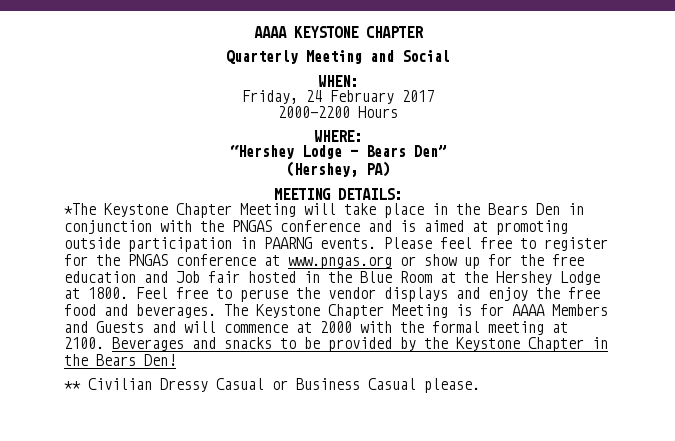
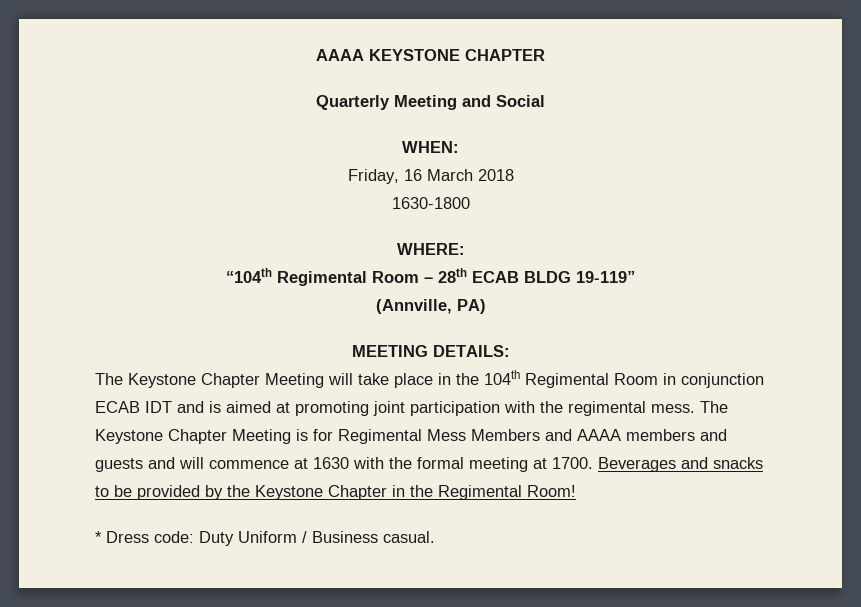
- Friday, 24 February 2017
- 2000-2200 Hours
+ Friday, 16 March 2018
+ 1630-1800
  WHERE:
- “Hershey Lodge – Bears Den”
- (Hershey, PA)
+ “104th Regimental Room – 28th ECAB BLDG 19-119”
+ (Annville, PA)
- *The Keystone Chapter Meeting will take place in the Bears Den in conjunction with the PNGAS conference and is aimed at promoting outside participation in PAARNG events. Please feel free to register for the PNGAS conference at www.pngas.org or show up for the free education and Job fair hosted in the Blue Room at the Hershey Lodge at 1800. Feel free to peruse the vendor displays and enjoy the free food and beverages.
+ The Keystone Chapter Meeting will take place in the 104th Regimental Room in conjunction ECAB IDT and is aimed at promoting joint participation with the regimental mess.
- The Keystone Chapter Meeting is for AAAA Members and Guests and will commence at 2000 with the formal meeting at 2100.
+ The Keystone Chapter Meeting is for Regimental Mess Members and AAAA members and guests and will commence at 1630 with the formal meeting at 1700.
- Beverages and snacks to be provided by the Keystone Chapter in the Bears Den!
- ** Civilian Dressy Casual or Business Casual please.
+ Beverages and snacks to be provided by the Keystone Chapter in the Regimental Room!
+ * Dress code: Duty Uniform / Business casual.

